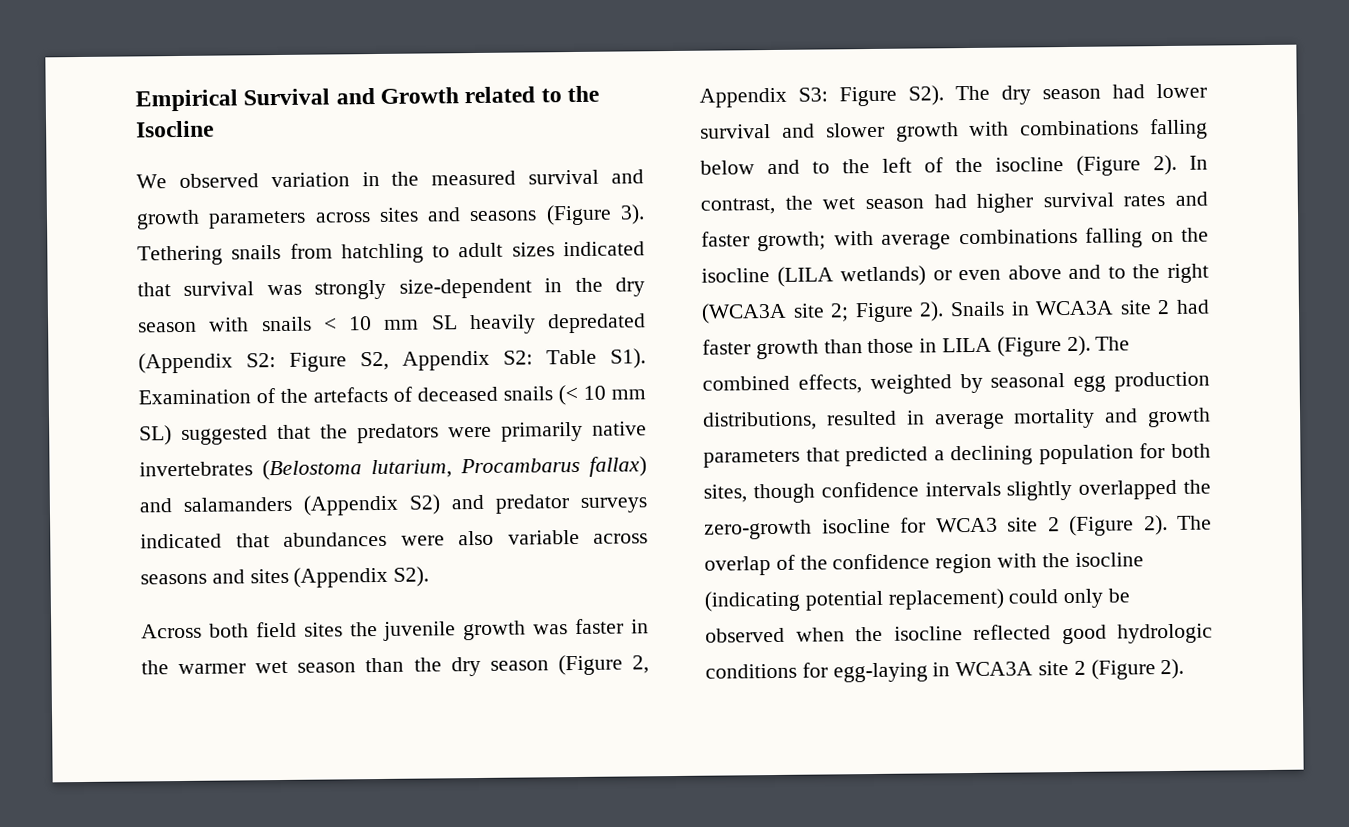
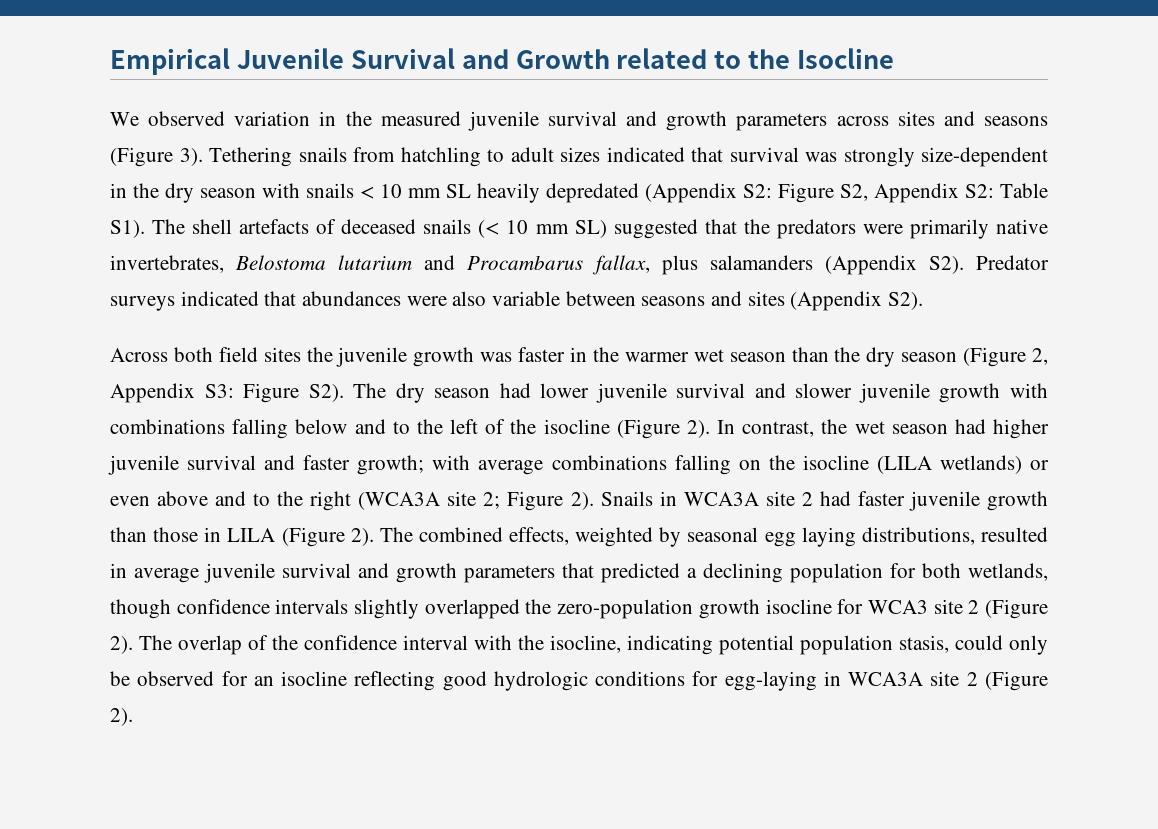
- Empirical Survival and Growth related to the Isocline
+ Empirical Juvenile Survival and Growth related to the Isocline
- We observed variation in the measured survival and growth parameters across sites and seasons (Figure 3).
+ We observed variation in the measured juvenile survival and growth parameters across sites and seasons (Figure 3).
- Tethering snails from hatchling to adult sizes indicated that survival was strongly size-dependent in the dry season with snails < 10 mm SL heavily depredated (Appendix S2: Figure S2, Appendix S2: Table S1). Examination of the artefacts of deceased snails (< 10 mm SL) suggested that the predators were primarily native invertebrates (Belostoma lutarium, Procambarus fallax) and salamanders (Appendix S2) and predator surveys indicated that abundances were also variable across seasons and sites (Appendix S2).
+ Tethering snails from hatchling to adult sizes indicated that survival was strongly size-dependent in the dry season with snails < 10 mm SL heavily depredated (Appendix S2: Figure S2, Appendix S2: Table S1). The shell artefacts of deceased snails (< 10 mm SL) suggested that the predators were primarily native invertebrates, Belostoma lutarium and Procambarus fallax, plus salamanders (Appendix S2). Predator surveys indicated that abundances were also variable between seasons and sites (Appendix S2).
- Across both field sites the juvenile growth was faster in the warmer wet season than the dry season (Figure 2, Appendix S3: Figure S2). The dry season had lower survival and slower growth with combinations falling below and to the left of the isocline (Figure 2).
+ Across both field sites the juvenile growth was faster in the warmer wet season than the dry season (Figure 2, Appendix S3: Figure S2). The dry season had lower juvenile survival and slower juvenile growth with combinations falling below and to the left of the isocline (Figure 2).
- In contrast, the wet season had higher survival rates and faster growth; with average combinations falling on the isocline (LILA wetlands) or even above and to the right (WCA3A site 2; Figure 2).
+ In contrast, the wet season had higher juvenile survival and faster growth; with average combinations falling on the isocline (LILA wetlands) or even above and to the right (WCA3A site 2; Figure 2).
- Snails in WCA3A site 2 had faster growth than those in LILA (Figure 2).
+ Snails in WCA3A site 2 had faster juvenile growth than those in LILA (Figure 2).
- The combined effects, weighted by seasonal egg production distributions, resulted in average mortality and growth parameters that predicted a declining population for both sites, though confidence intervals slightly overlapped the zero-growth isocline for WCA3 site 2 (Figure 2).
+ The combined effects, weighted by seasonal egg laying distributions, resulted in average juvenile survival and growth parameters that predicted a declining population for both wetlands, though confidence intervals slightly overlapped the zero-population growth isocline for WCA3 site 2 (Figure 2).
- The overlap of the confidence region with the isocline (indicating potential replacement) could only be observed when the isocline reflected good hydrologic conditions for egg-laying in WCA3A site 2 (Figure 2).
+ The overlap of the confidence interval with the isocline, indicating potential population stasis, could only be observed for an isocline reflecting good hydrologic conditions for egg-laying in WCA3A site 2 (Figure 2).

